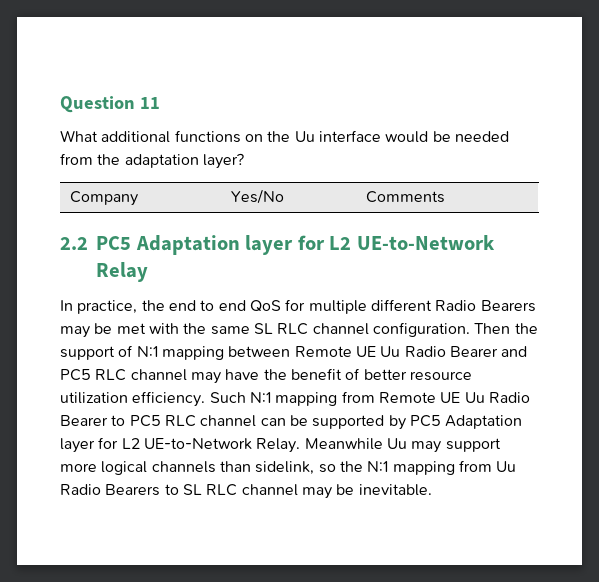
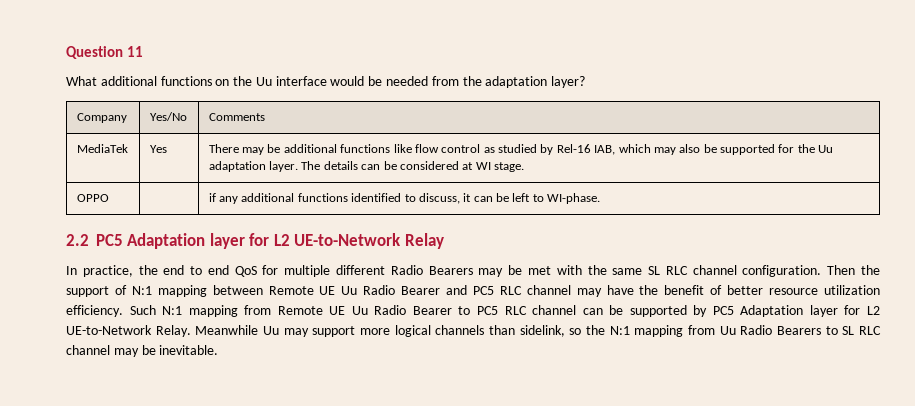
+ MediaTek | Yes | There may be additional functions like flow control as studied by Rel-16 IAB, which may also be supported for the Uu adaptation layer. The details can be considered at WI stage.
+ OPPO | | if any additional functions identified to discuss, it can be left to WI-phase.

